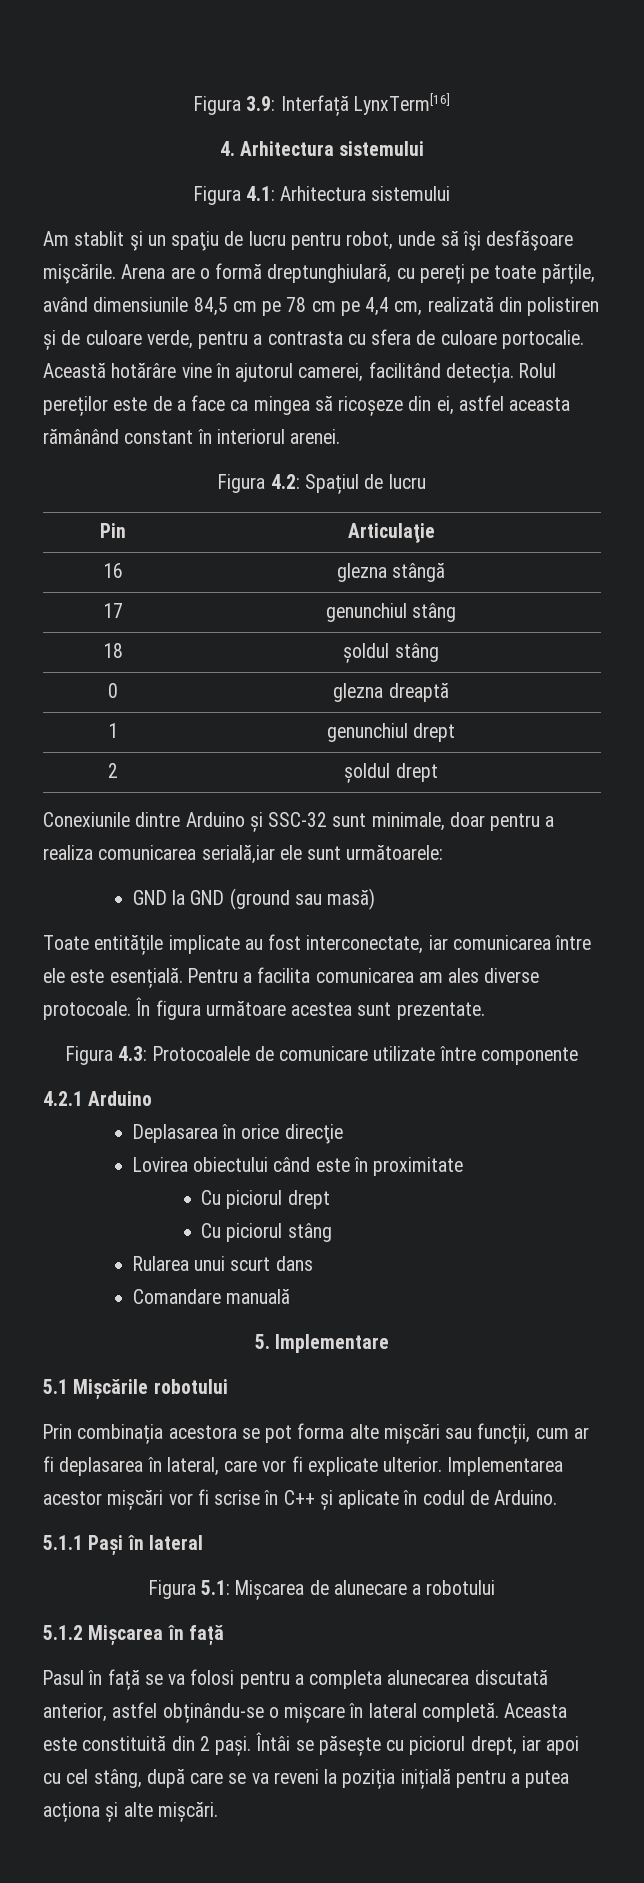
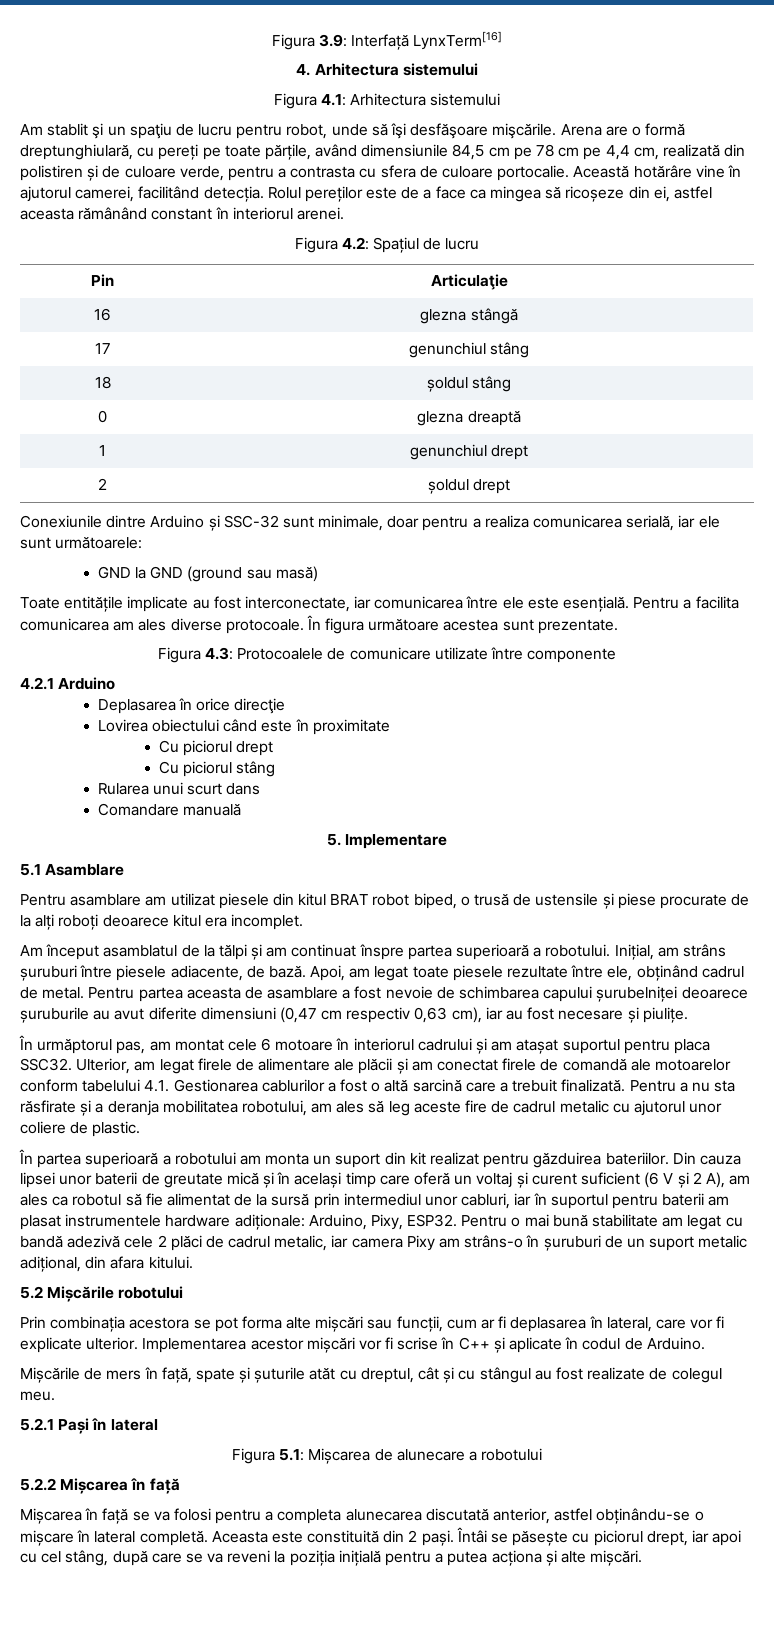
- Conexiunile dintre Arduino și SSC-32 sunt minimale, doar pentru a realiza comunicarea serială,iar ele sunt următoarele:
+ Conexiunile dintre Arduino și SSC-32 sunt minimale, doar pentru a realiza comunicarea serială, iar ele sunt următoarele:
- 5.1 Mișcările robotului
+ 5.1 Asamblare
+ Pentru asamblare am utilizat piesele din kitul BRAT robot biped, o trusă de ustensile și piese procurate de la alți roboți deoarece kitul era incomplet.
+ Am început asamblatul de la tălpi și am continuat înspre partea superioară a robotului. Inițial, am strâns șuruburi între piesele adiacente, de bază. Apoi, am legat toate piesele rezultate între ele, obținând cadrul de metal. Pentru partea aceasta de asamblare a fost nevoie de schimbarea capului șurubelniței deoarece șuruburile au avut diferite dimensiuni (0,47 cm respectiv 0,63 cm), iar au fost necesare și piulițe.
+ În urmăptorul pas, am montat cele 6 motoare în interiorul cadrului și am atașat suportul pentru placa SSC32. Ulterior, am legat firele de alimentare ale plăcii și am conectat firele de comandă ale motoarelor conform tabelului 4.1. Gestionarea cablurilor a fost o altă sarcină care a trebuit finalizată. Pentru a nu sta răsfirate și a deranja mobilitatea robotului, am ales să leg aceste fire de cadrul metalic cu ajutorul unor coliere de plastic.
+ În partea superioară a robotului am monta un suport din kit realizat pentru găzduirea bateriilor. Din cauza lipsei unor baterii de greutate mică și în același timp care oferă un voltaj și curent suficient (6 V și 2 A), am ales ca robotul să fie alimentat de la sursă prin intermediul unor cabluri, iar în suportul pentru baterii am plasat instrumentele hardware adiționale: Arduino, Pixy, ESP32. Pentru o mai bună stabilitate am legat cu bandă adezivă cele 2 plăci de cadrul metalic, iar camera Pixy am strâns-o în șuruburi de un suport metalic adițional, din afara kitului.
+ 5.2 Mișcările robotului
- 5.1.1 Pași în lateral
+ Mișcările de mers în față, spate și șuturile atăt cu dreptul, cât și cu stângul au fost realizate de colegul meu.
+ 5.2.1 Pași în lateral
- 5.1.2 Mișcarea în față
+ 5.2.2 Mișcarea în față
- Pasul în față se va folosi pentru a completa alunecarea discutată anterior, astfel obținându-se o mișcare în lateral completă.
+ Mișcarea în față se va folosi pentru a completa alunecarea discutată anterior, astfel obținându-se o mișcare în lateral completă.

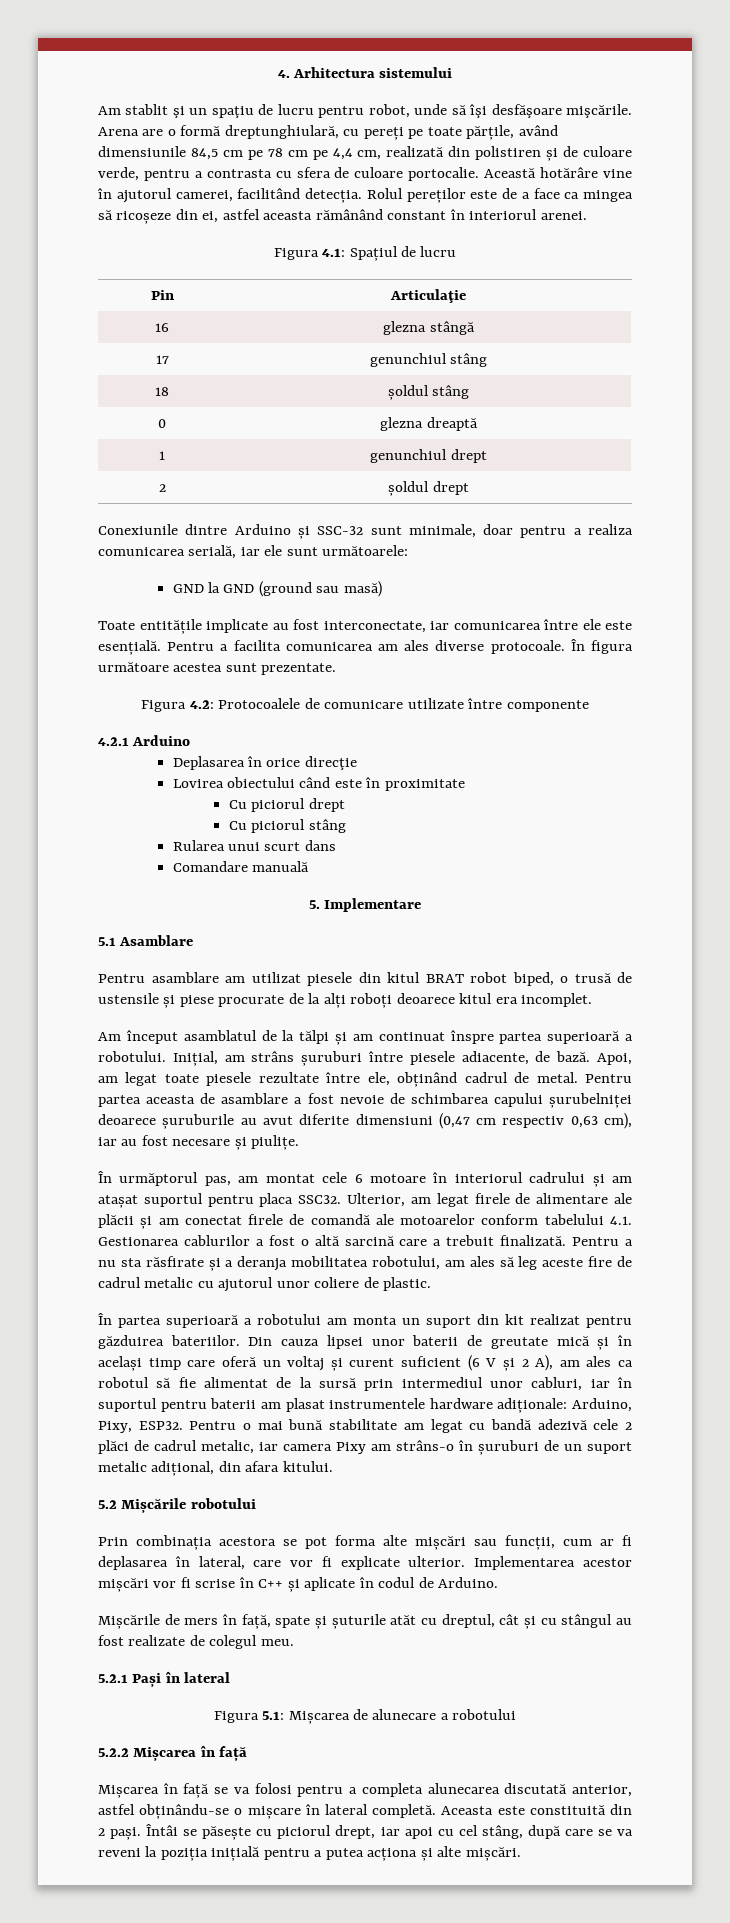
- Figura 3.9: Interfață LynxTerm[16]
- Figura 4.1: Arhitectura sistemului
- Figura 4.2: Spațiul de lucru
+ Figura 4.1: Spațiul de lucru
- Figura 4.3: Protocoalele de comunicare utilizate între componente
+ Figura 4.2: Protocoalele de comunicare utilizate între componente

